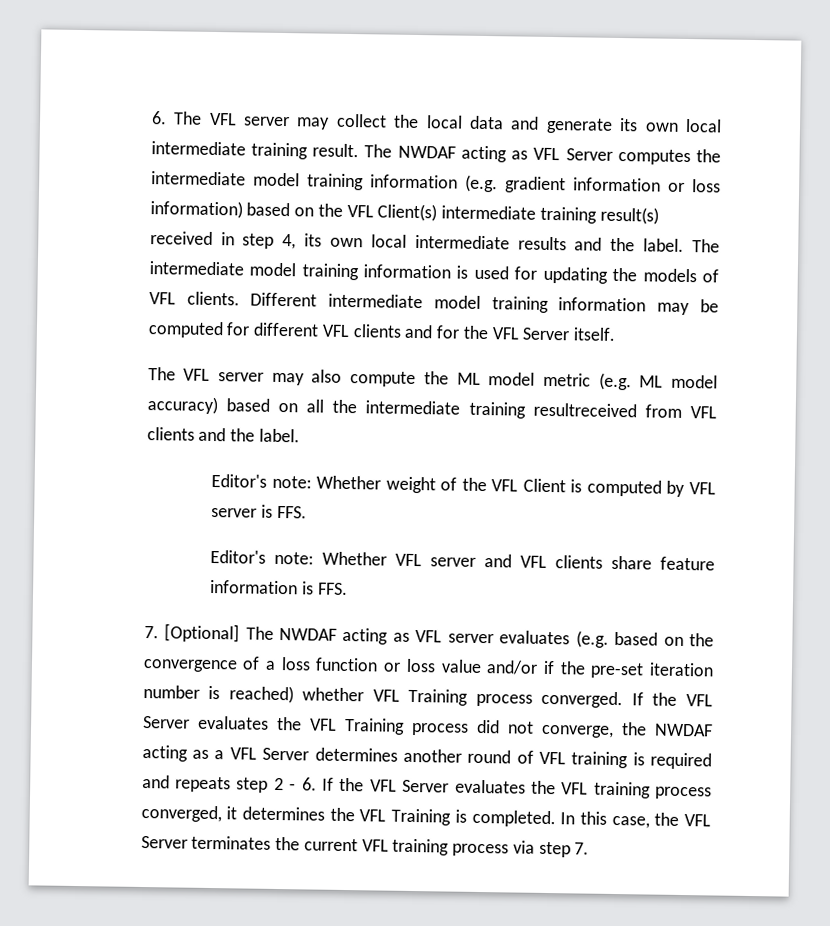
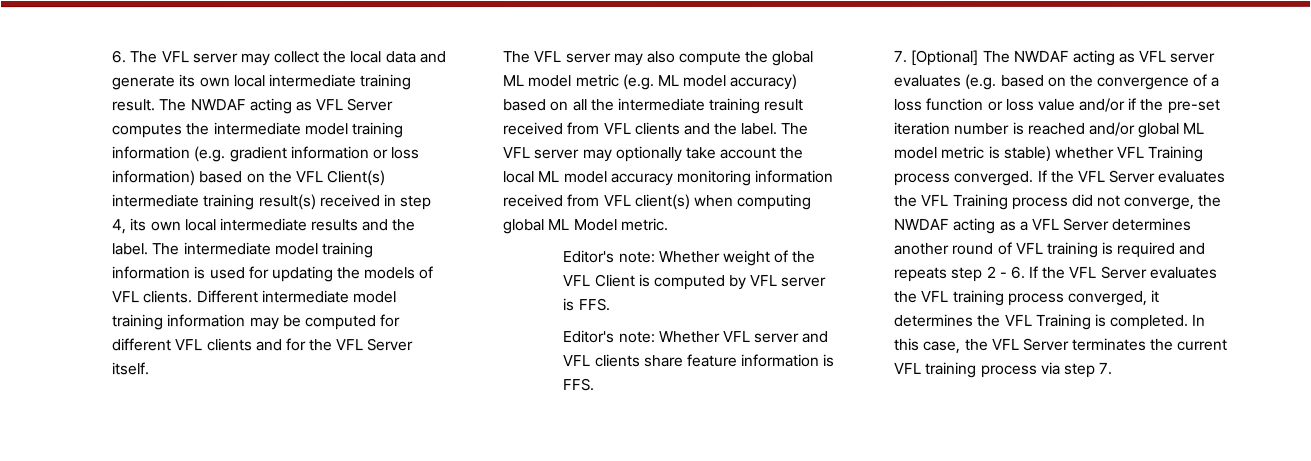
- The VFL server may also compute the ML model metric (e.g. ML model accuracy) based on all the intermediate training resultreceived from VFL clients and the label.
+ The VFL server may also compute the global ML model metric (e.g. ML model accuracy) based on all the intermediate training result received from VFL clients and the label. The VFL server may optionally take account the local ML model accuracy monitoring information received from VFL client(s) when computing global ML Model metric.
- 7. [Optional] The NWDAF acting as VFL server evaluates (e.g. based on the convergence of a loss function or loss value and/or if the pre-set iteration number is reached) whether VFL Training process converged.
+ 7. [Optional] The NWDAF acting as VFL server evaluates (e.g. based on the convergence of a loss function or loss value and/or if the pre-set iteration number is reached and/or global ML model metric is stable) whether VFL Training process converged.

